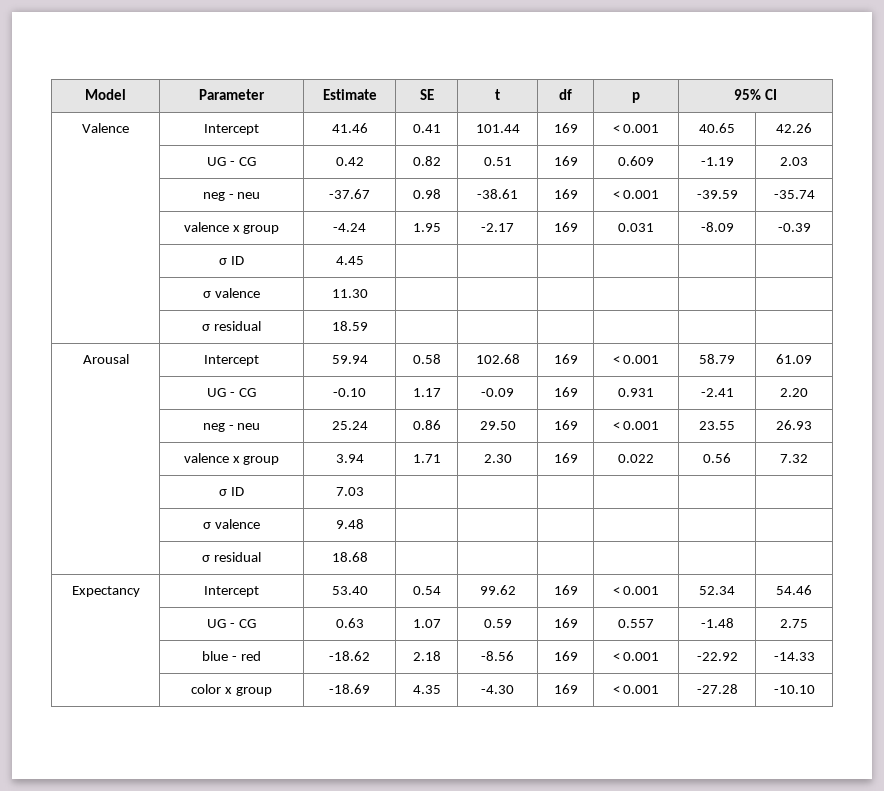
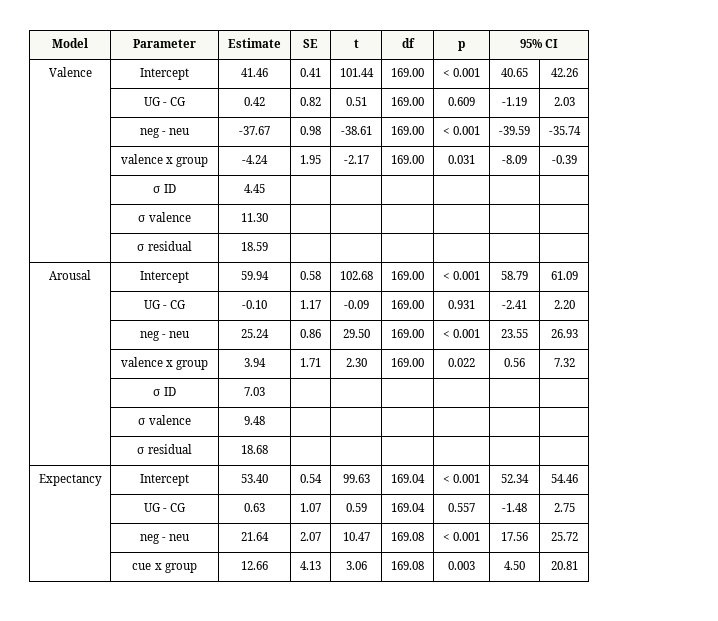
- Valence | Intercept | 41.46 | 0.41 | 101.44 | 169 | < 0.001 | 40.65 | 42.26
+ Valence | Intercept | 41.46 | 0.41 | 101.44 | 169.00 | < 0.001 | 40.65 | 42.26
- | UG - CG | 0.42 | 0.82 | 0.51 | 169 | 0.609 | -1.19 | 2.03
+ | UG - CG | 0.42 | 0.82 | 0.51 | 169.00 | 0.609 | -1.19 | 2.03
- | neg - neu | -37.67 | 0.98 | -38.61 | 169 | < 0.001 | -39.59 | -35.74
+ | neg - neu | -37.67 | 0.98 | -38.61 | 169.00 | < 0.001 | -39.59 | -35.74
- | valence x group | -4.24 | 1.95 | -2.17 | 169 | 0.031 | -8.09 | -0.39
+ | valence x group | -4.24 | 1.95 | -2.17 | 169.00 | 0.031 | -8.09 | -0.39
- Arousal | Intercept | 59.94 | 0.58 | 102.68 | 169 | < 0.001 | 58.79 | 61.09
+ Arousal | Intercept | 59.94 | 0.58 | 102.68 | 169.00 | < 0.001 | 58.79 | 61.09
- | UG - CG | -0.10 | 1.17 | -0.09 | 169 | 0.931 | -2.41 | 2.20
+ | UG - CG | -0.10 | 1.17 | -0.09 | 169.00 | 0.931 | -2.41 | 2.20
- | neg - neu | 25.24 | 0.86 | 29.50 | 169 | < 0.001 | 23.55 | 26.93
+ | neg - neu | 25.24 | 0.86 | 29.50 | 169.00 | < 0.001 | 23.55 | 26.93
- | valence x group | 3.94 | 1.71 | 2.30 | 169 | 0.022 | 0.56 | 7.32
+ | valence x group | 3.94 | 1.71 | 2.30 | 169.00 | 0.022 | 0.56 | 7.32
- Expectancy | Intercept | 53.40 | 0.54 | 99.62 | 169 | < 0.001 | 52.34 | 54.46
+ Expectancy | Intercept | 53.40 | 0.54 | 99.63 | 169.04 | < 0.001 | 52.34 | 54.46
- | UG - CG | 0.63 | 1.07 | 0.59 | 169 | 0.557 | -1.48 | 2.75
+ | UG - CG | 0.63 | 1.07 | 0.59 | 169.04 | 0.557 | -1.48 | 2.75
- | blue - red | -18.62 | 2.18 | -8.56 | 169 | < 0.001 | -22.92 | -14.33
- | color x group | -18.69 | 4.35 | -4.30 | 169 | < 0.001 | -27.28 | -10.10
+ | neg - neu | 21.64 | 2.07 | 10.47 | 169.08 | < 0.001 | 17.56 | 25.72
+ | cue x group | 12.66 | 4.13 | 3.06 | 169.08 | 0.003 | 4.50 | 20.81

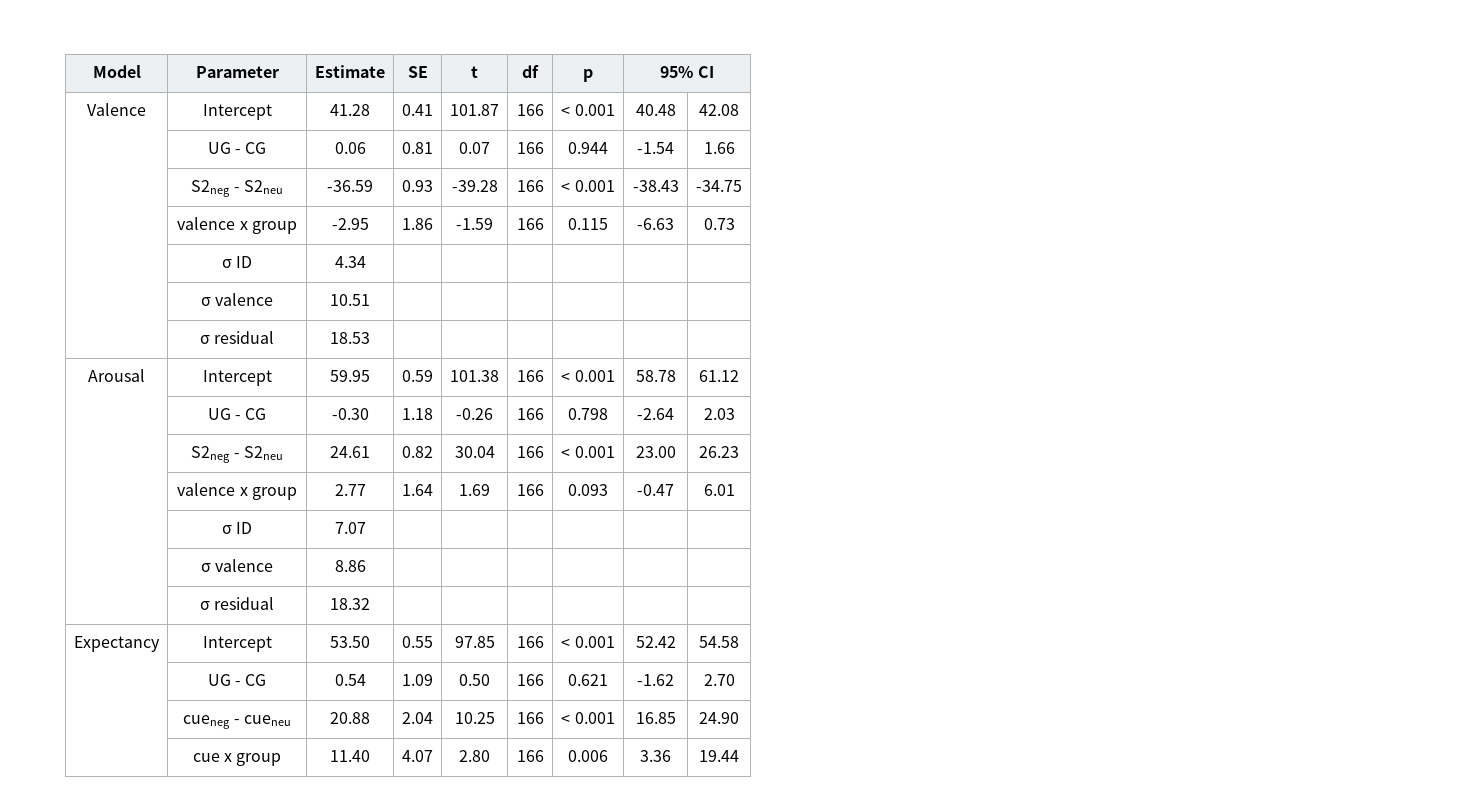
- Valence | Intercept | 41.46 | 0.41 | 101.44 | 169.00 | < 0.001 | 40.65 | 42.26
- | UG - CG | 0.42 | 0.82 | 0.51 | 169.00 | 0.609 | -1.19 | 2.03
- | neg - neu | -37.67 | 0.98 | -38.61 | 169.00 | < 0.001 | -39.59 | -35.74
- | valence x group | -4.24 | 1.95 | -2.17 | 169.00 | 0.031 | -8.09 | -0.39
- | σ ID | 4.45 | | | | | |
- | σ valence | 11.30 | | | | | |
- | σ residual | 18.59 | | | | | |
+ Valence | Intercept | 41.28 | 0.41 | 101.87 | 166 | < 0.001 | 40.48 | 42.08
+ | UG - CG | 0.06 | 0.81 | 0.07 | 166 | 0.944 | -1.54 | 1.66
+ | S2neg - S2neu | -36.59 | 0.93 | -39.28 | 166 | < 0.001 | -38.43 | -34.75
+ | valence x group | -2.95 | 1.86 | -1.59 | 166 | 0.115 | -6.63 | 0.73
+ | σ ID | 4.34 | | | | | |
+ | σ valence | 10.51 | | | | | |
+ | σ residual | 18.53 | | | | | |
- Arousal | Intercept | 59.94 | 0.58 | 102.68 | 169.00 | < 0.001 | 58.79 | 61.09
- | UG - CG | -0.10 | 1.17 | -0.09 | 169.00 | 0.931 | -2.41 | 2.20
- | neg - neu | 25.24 | 0.86 | 29.50 | 169.00 | < 0.001 | 23.55 | 26.93
- | valence x group | 3.94 | 1.71 | 2.30 | 169.00 | 0.022 | 0.56 | 7.32
- | σ ID | 7.03 | | | | | |
- | σ valence | 9.48 | | | | | |
- | σ residual | 18.68 | | | | | |
+ Arousal | Intercept | 59.95 | 0.59 | 101.38 | 166 | < 0.001 | 58.78 | 61.12
+ | UG - CG | -0.30 | 1.18 | -0.26 | 166 | 0.798 | -2.64 | 2.03
+ | S2neg - S2neu | 24.61 | 0.82 | 30.04 | 166 | < 0.001 | 23.00 | 26.23
+ | valence x group | 2.77 | 1.64 | 1.69 | 166 | 0.093 | -0.47 | 6.01
+ | σ ID | 7.07 | | | | | |
+ | σ valence | 8.86 | | | | | |
+ | σ residual | 18.32 | | | | | |
- Expectancy | Intercept | 53.40 | 0.54 | 99.63 | 169.04 | < 0.001 | 52.34 | 54.46
- | UG - CG | 0.63 | 1.07 | 0.59 | 169.04 | 0.557 | -1.48 | 2.75
- | neg - neu | 21.64 | 2.07 | 10.47 | 169.08 | < 0.001 | 17.56 | 25.72
+ Expectancy | Intercept | 53.50 | 0.55 | 97.85 | 166 | < 0.001 | 52.42 | 54.58
+ | UG - CG | 0.54 | 1.09 | 0.50 | 166 | 0.621 | -1.62 | 2.70
+ | cueneg - cueneu | 20.88 | 2.04 | 10.25 | 166 | < 0.001 | 16.85 | 24.90
- | cue x group | 12.66 | 4.13 | 3.06 | 169.08 | 0.003 | 4.50 | 20.81
+ | cue x group | 11.40 | 4.07 | 2.80 | 166 | 0.006 | 3.36 | 19.44

